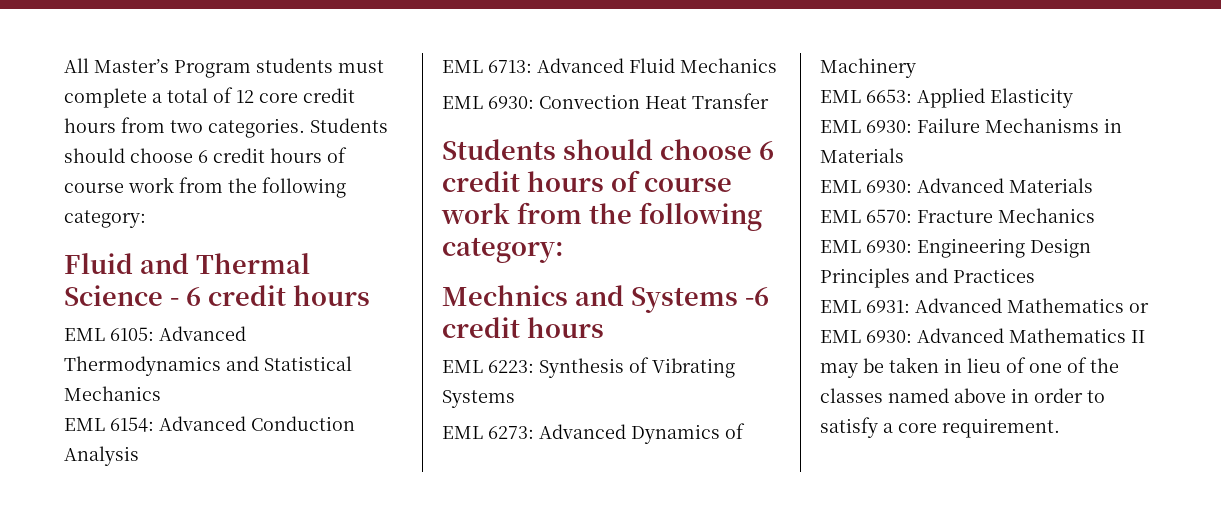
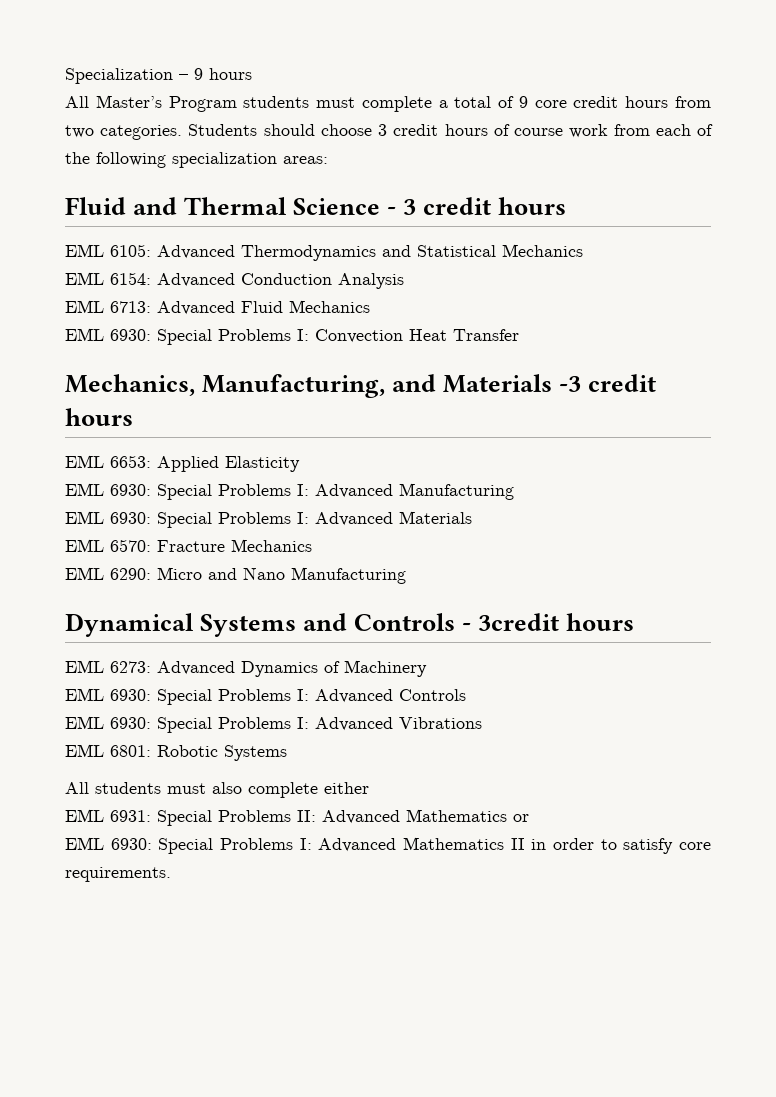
+ Specialization – 9 hours
- All Master’s Program students must complete a total of 12 core credit hours from two categories. Students should choose 6 credit hours of course work from the following category:
+ All Master’s Program students must complete a total of 9 core credit hours from two categories. Students should choose 3 credit hours of course work from each of the following specialization areas:
- Fluid and Thermal Science - 6 credit hours
+ Fluid and Thermal Science - 3 credit hours
- EML 6930: Convection Heat Transfer
- Students should choose 6 credit hours of course work from the following category:
- Mechnics and Systems -6 credit hours
- EML 6223: Synthesis of Vibrating Systems
+ EML 6930: Special Problems I: Convection Heat Transfer
+ Mechanics, Manufacturing, and Materials -3 credit hours
+ EML 6653: Applied Elasticity
+ EML 6930: Special Problems I: Advanced Manufacturing
+ EML 6930: Special Problems I: Advanced Materials
+ EML 6570: Fracture Mechanics
+ EML 6290: Micro and Nano Manufacturing
+ Dynamical Systems and Controls - 3credit hours
- EML 6653: Applied Elasticity
- EML 6930: Failure Mechanisms in Materials
- EML 6930: Advanced Materials
- EML 6570: Fracture Mechanics
- EML 6930: Engineering Design Principles and Practices
- EML 6931: Advanced Mathematics or EML 6930: Advanced Mathematics II may be taken in lieu of one of the classes named above in order to satisfy a core requirement.
+ EML 6930: Special Problems I: Advanced Controls
+ EML 6930: Special Problems I: Advanced Vibrations
+ EML 6801: Robotic Systems
+ All students must also complete either
+ EML 6931: Special Problems II: Advanced Mathematics or
+ EML 6930: Special Problems I: Advanced Mathematics II in order to satisfy core requirements.

